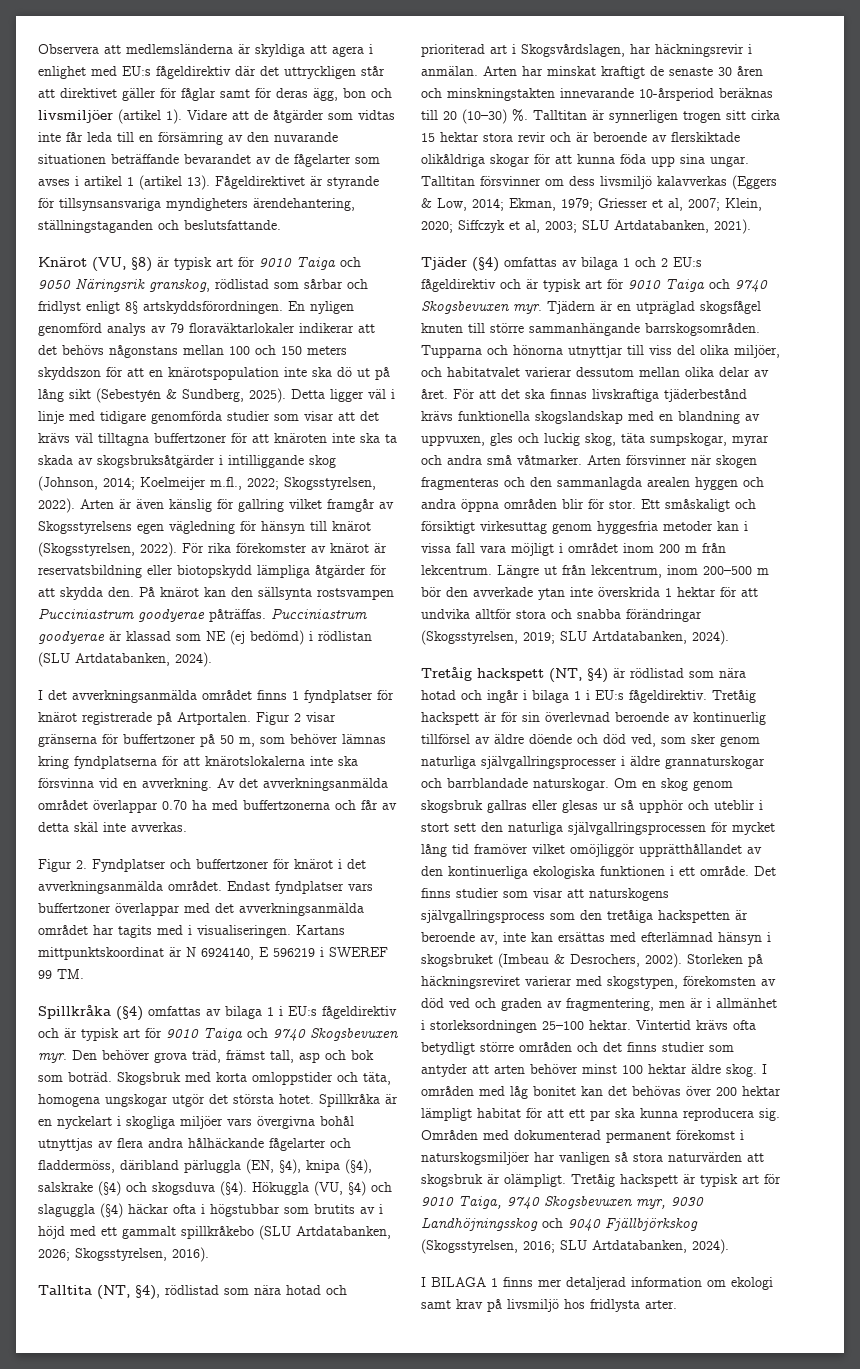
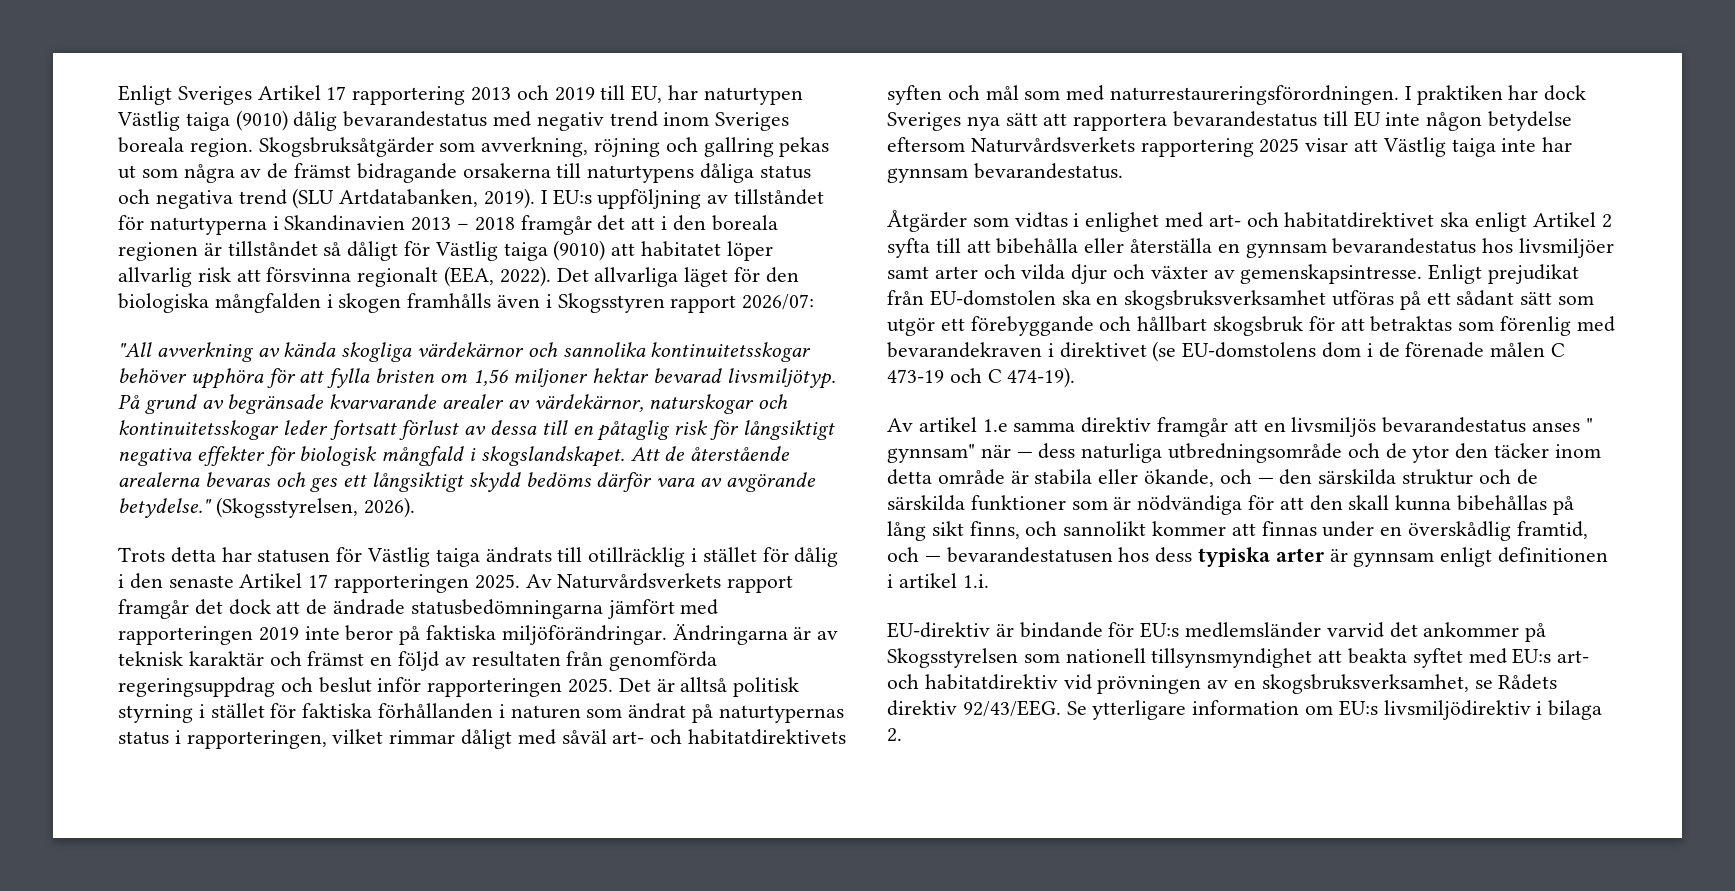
- Observera att medlemsländerna är skyldiga att agera i enlighet med EU:s fågeldirektiv där det uttryckligen står att direktivet gäller för fåglar samt för deras ägg, bon och livsmiljöer (artikel 1). Vidare att de åtgärder som vidtas inte får leda till en försämring av den nuvarande situationen beträffande bevarandet av de fågelarter som avses i artikel 1 (artikel 13). Fågeldirektivet är styrande för tillsynsansvariga myndigheters ärendehantering, ställningstaganden och beslutsfattande.
- Knärot (VU, §8) är typisk art för 9010 Taiga och 9050 Näringsrik granskog, rödlistad som sårbar och fridlyst enligt 8§ artskyddsförordningen. En nyligen genomförd analys av 79 floraväktarlokaler indikerar att det behövs någonstans mellan 100 och 150 meters skyddszon för att en knärotspopulation inte ska dö ut på lång sikt (Sebestyén & Sundberg, 2025). Detta ligger väl i linje med tidigare genomförda studier som visar att det krävs väl tilltagna buffertzoner för att knäroten inte ska ta skada av skogsbruksåtgärder i intilliggande skog (Johnson, 2014; Koelmeijer m.fl., 2022; Skogsstyrelsen, 2022). Arten är även känslig för gallring vilket framgår av Skogsstyrelsens egen vägledning för hänsyn till knärot (Skogsstyrelsen, 2022). För rika förekomster av knärot är reservatsbildning eller biotopskydd lämpliga åtgärder för att skydda den. På knärot kan den sällsynta rostsvampen Pucciniastrum goodyerae påträffas. Pucciniastrum goodyerae är klassad som NE (ej bedömd) i rödlistan (SLU Artdatabanken, 2024).
- I det avverkningsanmälda området finns 1 fyndplatser för knärot registrerade på Artportalen. Figur 2 visar gränserna för buffertzoner på 50 m, som behöver lämnas kring fyndplatserna för att knärotslokalerna inte ska försvinna vid en avverkning. Av det avverkningsanmälda området överlappar 0.70 ha med buffertzonerna och får av detta skäl inte avverkas.
- Figur 2. Fyndplatser och buffertzoner för knärot i det avverkningsanmälda området. Endast fyndplatser vars buffertzoner överlappar med det avverkningsanmälda området har tagits med i visualiseringen. Kartans mittpunktskoordinat är N 6924140, E 596219 i SWEREF 99 TM.
- Spillkråka (§4) omfattas av bilaga 1 i EU:s fågeldirektiv och är typisk art för 9010 Taiga och 9740 Skogsbevuxen myr. Den behöver grova träd, främst tall, asp och bok som boträd. Skogsbruk med korta omloppstider och täta, homogena ungskogar utgör det största hotet. Spillkråka är en nyckelart i skogliga miljöer vars övergivna bohål utnyttjas av flera andra hålhäckande fågelarter och fladdermöss, däribland pärluggla (EN, §4), knipa (§4), salskrake (§4) och skogsduva (§4). Hökuggla (VU, §4) och slaguggla (§4) häckar ofta i högstubbar som brutits av i höjd med ett gammalt spillkråkebo (SLU Artdatabanken, 2026; Skogsstyrelsen, 2016).
- Talltita (NT, §4), rödlistad som nära hotad och prioriterad art i Skogsvårdslagen, har häckningsrevir i anmälan. Arten har minskat kraftigt de senaste 30 åren och minskningstakten innevarande 10-årsperiod beräknas till 20 (10–30) %. Talltitan är synnerligen trogen sitt cirka 15 hektar stora revir och är beroende av flerskiktade olikåldriga skogar för att kunna föda upp sina ungar. Talltitan försvinner om dess livsmiljö kalavverkas (Eggers & Low, 2014; Ekman, 1979; Griesser et al, 2007; Klein, 2020; Siffczyk et al, 2003; SLU Artdatabanken, 2021).
- Tjäder (§4) omfattas av bilaga 1 och 2 EU:s fågeldirektiv och är typisk art för 9010 Taiga och 9740 Skogsbevuxen myr. Tjädern är en utpräglad skogsfågel knuten till större sammanhängande barrskogsområden. Tupparna och hönorna utnyttjar till viss del olika miljöer, och habitatvalet varierar dessutom mellan olika delar av året. För att det ska finnas livskraftiga tjäderbestånd krävs funktionella skogslandskap med en blandning av uppvuxen, gles och luckig skog, täta sumpskogar, myrar och andra små våtmarker. Arten försvinner när skogen fragmenteras och den sammanlagda arealen hyggen och andra öppna områden blir för stor. Ett småskaligt och försiktigt virkesuttag genom hyggesfria metoder kan i vissa fall vara möjligt i området inom 200 m från lekcentrum. Längre ut från lekcentrum, inom 200–500 m bör den avverkade ytan inte överskrida 1 hektar för att undvika alltför stora och snabba förändringar (Skogsstyrelsen, 2019; SLU Artdatabanken, 2024).
- Tretåig hackspett (NT, §4) är rödlistad som nära hotad och ingår i bilaga 1 i EU:s fågeldirektiv. Tretåig hackspett är för sin överlevnad beroende av kontinuerlig tillförsel av äldre döende och död ved, som sker genom naturliga självgallringsprocesser i äldre grannaturskogar och barrblandade naturskogar. Om en skog genom skogsbruk gallras eller glesas ur så upphör och uteblir i stort sett den naturliga självgallringsprocessen för mycket lång tid framöver vilket omöjliggör upprätthållandet av den kontinuerliga ekologiska funktionen i ett område. Det finns studier som visar att naturskogens självgallringsprocess som den tretåiga hackspetten är beroende av, inte kan ersättas med efterlämnad hänsyn i skogsbruket (Imbeau & Desrochers, 2002). Storleken på häckningsreviret varierar med skogstypen, förekomsten av död ved och graden av fragmentering, men är i allmänhet i storleksordningen 25–100 hektar. Vintertid krävs ofta betydligt större områden och det finns studier som antyder att arten behöver minst 100 hektar äldre skog. I områden med låg bonitet kan det behövas över 200 hektar lämpligt habitat för att ett par ska kunna reproducera sig. Områden med dokumenterad permanent förekomst i naturskogsmiljöer har vanligen så stora naturvärden att skogsbruk är olämpligt. Tretåig hackspett är typisk art för 9010 Taiga, 9740 Skogsbevuxen myr, 9030 Landhöjningsskog och 9040 Fjällbjörkskog (Skogsstyrelsen, 2016; SLU Artdatabanken, 2024).
- I BILAGA 1 finns mer detaljerad information om ekologi samt krav på livsmiljö hos fridlysta arter.
+ Enligt Sveriges Artikel 17 rapportering 2013 och 2019 till EU, har naturtypen Västlig taiga (9010) dålig bevarandestatus med negativ trend inom Sveriges boreala region. Skogsbruksåtgärder som avverkning, röjning och gallring pekas ut som några av de främst bidragande orsakerna till naturtypens dåliga status och negativa trend (SLU Artdatabanken, 2019). I EU:s uppföljning av tillståndet för naturtyperna i Skandinavien 2013 – 2018 framgår det att i den boreala regionen är tillståndet så dåligt för Västlig taiga (9010) att habitatet löper allvarlig risk att försvinna regionalt (EEA, 2022). Det allvarliga läget för den biologiska mångfalden i skogen framhålls även i Skogsstyren rapport 2026/07:
+ "All avverkning av kända skogliga värdekärnor och sannolika kontinuitetsskogar behöver upphöra för att fylla bristen om 1,56 miljoner hektar bevarad livsmiljötyp. På grund av begränsade kvarvarande arealer av värdekärnor, naturskogar och kontinuitetsskogar leder fortsatt förlust av dessa till en påtaglig risk för långsiktigt negativa effekter för biologisk mångfald i skogslandskapet. Att de återstående arealerna bevaras och ges ett långsiktigt skydd bedöms därför vara av avgörande betydelse." (Skogsstyrelsen, 2026).
+ Trots detta har statusen för Västlig taiga ändrats till otillräcklig i stället för dålig i den senaste Artikel 17 rapporteringen 2025. Av Naturvårdsverkets rapport framgår det dock att de ändrade statusbedömningarna jämfört med rapporteringen 2019 inte beror på faktiska miljöförändringar. Ändringarna är av teknisk karaktär och främst en följd av resultaten från genomförda regeringsuppdrag och beslut inför rapporteringen 2025. Det är alltså politisk styrning i stället för faktiska förhållanden i naturen som ändrat på naturtypernas status i rapporteringen, vilket rimmar dåligt med såväl art- och habitatdirektivets syften och mål som med naturrestaureringsförordningen. I praktiken har dock Sveriges nya sätt att rapportera bevarandestatus till EU inte någon betydelse eftersom Naturvårdsverkets rapportering 2025 visar att Västlig taiga inte har gynnsam bevarandestatus.
+ Åtgärder som vidtas i enlighet med art- och habitatdirektivet ska enligt Artikel 2 syfta till att bibehålla eller återställa en gynnsam bevarandestatus hos livsmiljöer samt arter och vilda djur och växter av gemenskapsintresse. Enligt prejudikat från EU-domstolen ska en skogsbruksverksamhet utföras på ett sådant sätt som utgör ett förebyggande och hållbart skogsbruk för att betraktas som förenlig med bevarandekraven i direktivet (se EU-domstolens dom i de förenade målen C 473-19 och C 474-19).
+ Av artikel 1.e samma direktiv framgår att en livsmiljös bevarandestatus anses " gynnsam" när — dess naturliga utbredningsområde och de ytor den täcker inom detta område är stabila eller ökande, och — den särskilda struktur och de särskilda funktioner som är nödvändiga för att den skall kunna bibehållas på lång sikt finns, och sannolikt kommer att finnas under en överskådlig framtid, och — bevarandestatusen hos dess typiska arter är gynnsam enligt definitionen i artikel 1.i.
+ EU-direktiv är bindande för EU:s medlemsländer varvid det ankommer på Skogsstyrelsen som nationell tillsynsmyndighet att beakta syftet med EU:s art- och habitatdirektiv vid prövningen av en skogsbruksverksamhet, se Rådets direktiv 92/43/EEG. Se ytterligare information om EU:s livsmiljödirektiv i bilaga 2.

